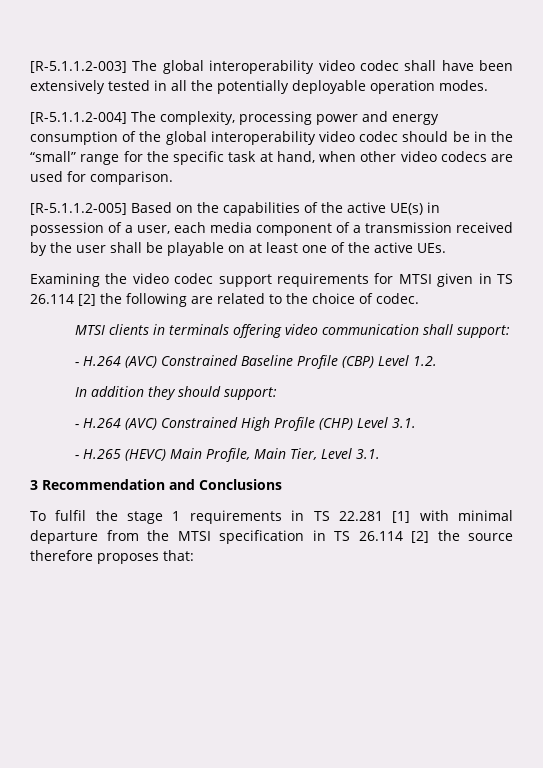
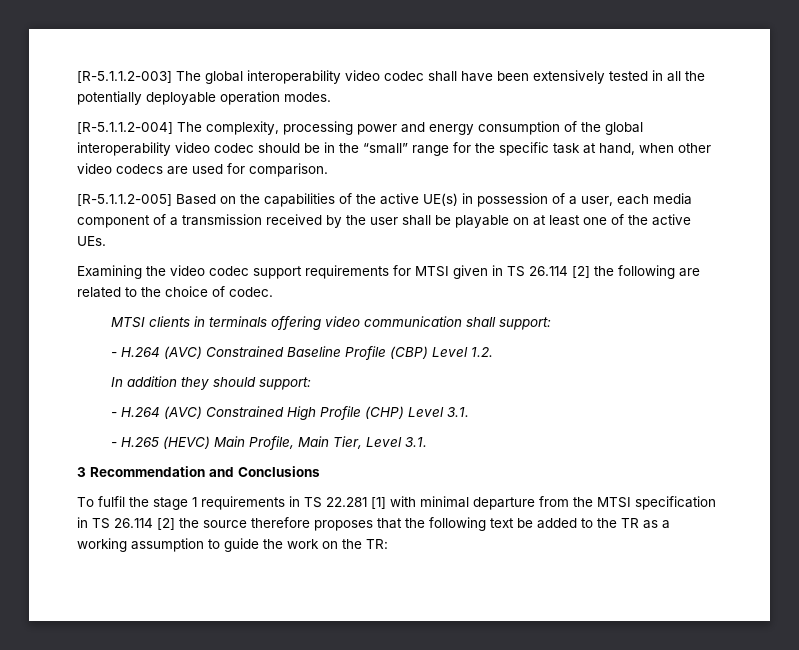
- To fulfil the stage 1 requirements in TS 22.281 [1] with minimal departure from the MTSI specification in TS 26.114 [2] the source therefore proposes that:
+ To fulfil the stage 1 requirements in TS 22.281 [1] with minimal departure from the MTSI specification in TS 26.114 [2] the source therefore proposes that the following text be added to the TR as a working assumption to guide the work on the TR:

